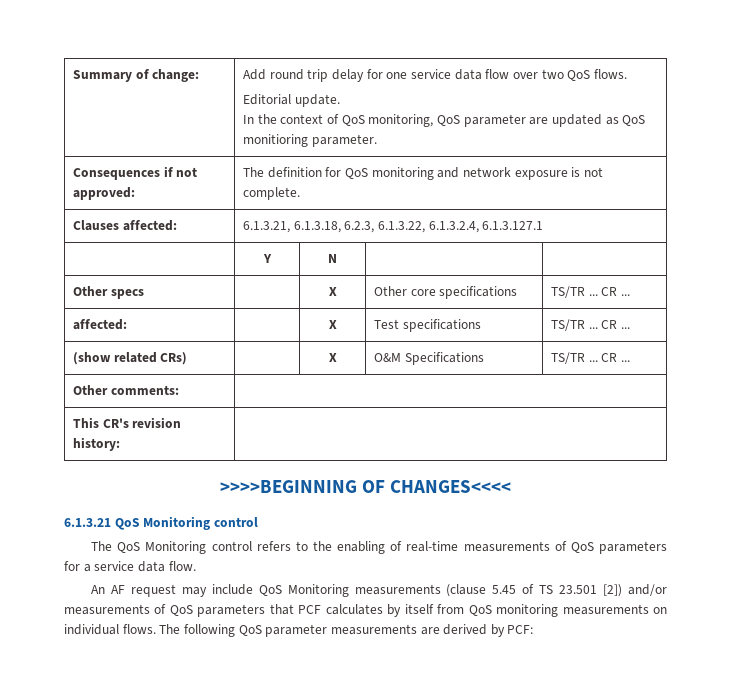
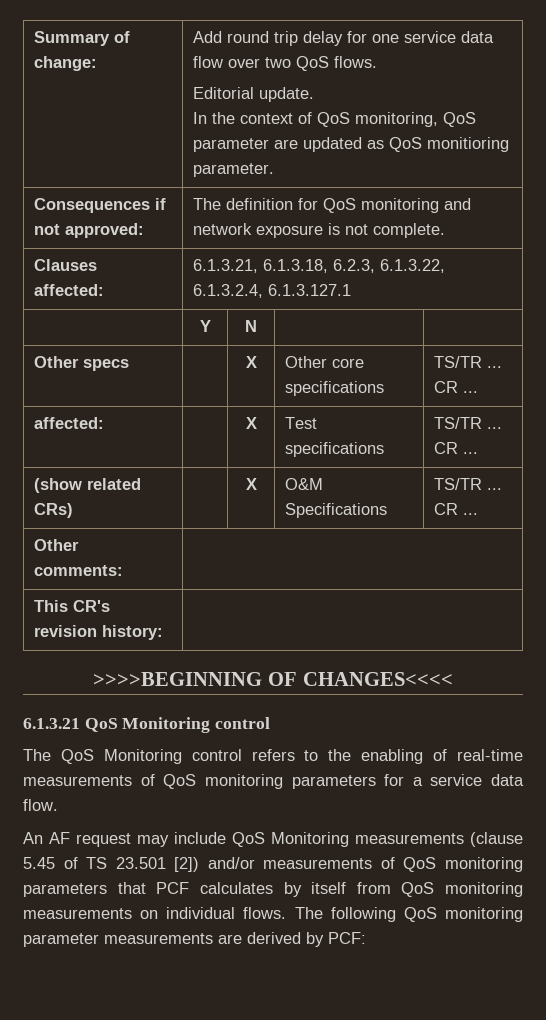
- The QoS Monitoring control refers to the enabling of real-time measurements of QoS parameters for a service data flow.
+ The QoS Monitoring control refers to the enabling of real-time measurements of QoS monitoring parameters for a service data flow.
- An AF request may include QoS Monitoring measurements (clause 5.45 of TS 23.501 [2]) and/or measurements of QoS parameters that PCF calculates by itself from QoS monitoring measurements on individual flows.
+ An AF request may include QoS Monitoring measurements (clause 5.45 of TS 23.501 [2]) and/or measurements of QoS monitoring parameters that PCF calculates by itself from QoS monitoring measurements on individual flows.
- The following QoS parameter measurements are derived by PCF:
+ The following QoS monitoring parameter measurements are derived by PCF:

